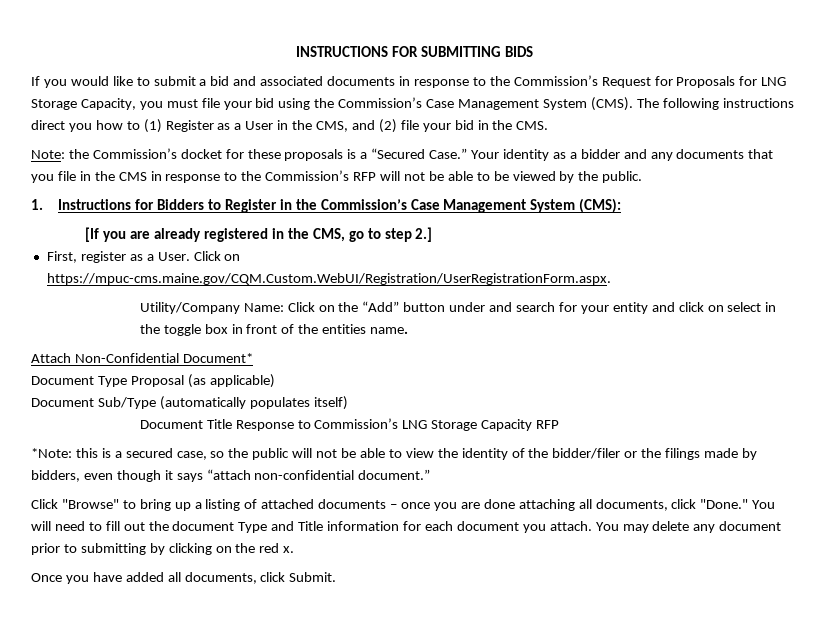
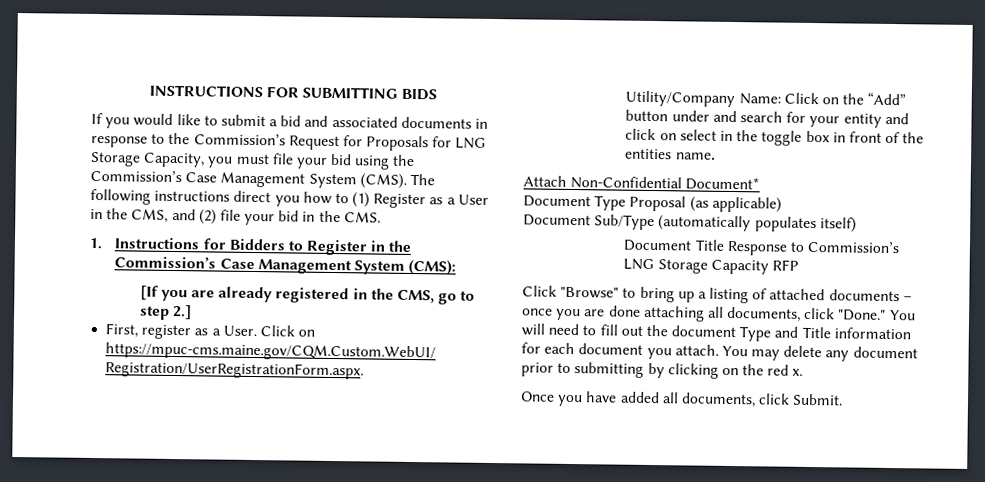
- Note: the Commission’s docket for these proposals is a “Secured Case.” Your identity as a bidder and any documents that you file in the CMS in response to the Commission’s RFP will not be able to be viewed by the public.
- *Note: this is a secured case, so the public will not be able to view the identity of the bidder/filer or the filings made by bidders, even though it says “attach non-confidential document.”

